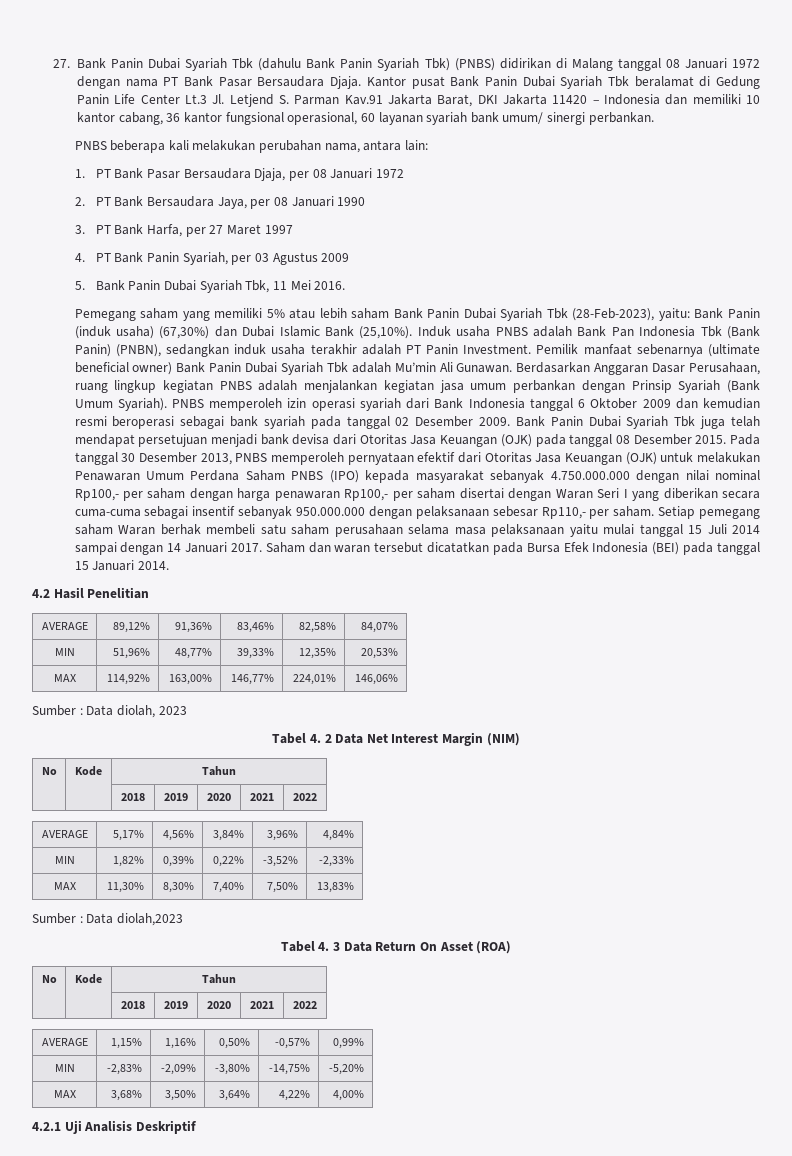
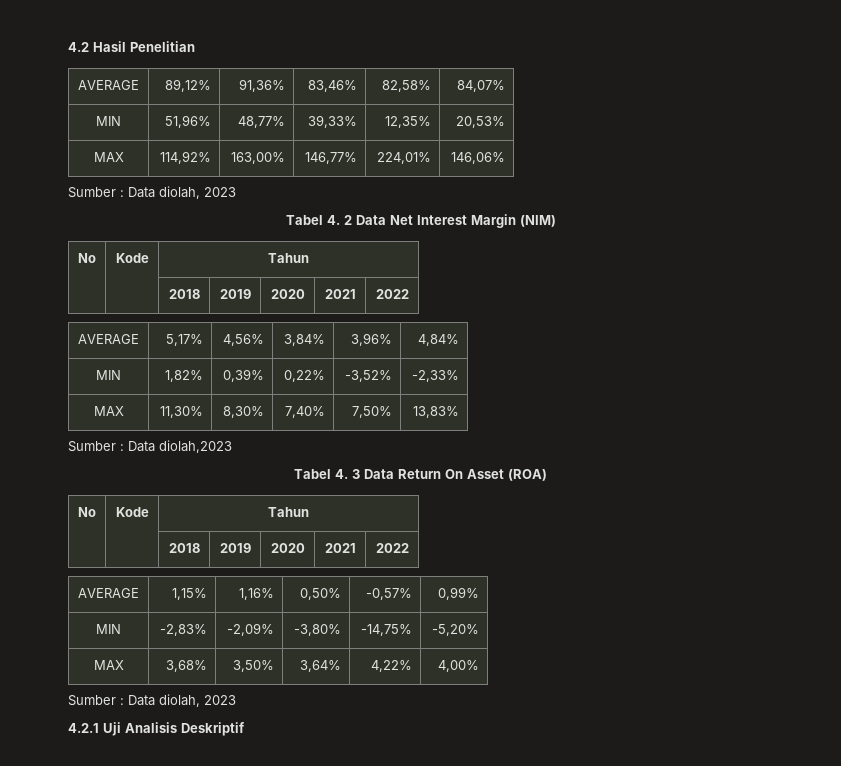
- 27. Bank Panin Dubai Syariah Tbk (dahulu Bank Panin Syariah Tbk) (PNBS) didirikan di Malang tanggal 08 Januari 1972 dengan nama PT Bank Pasar Bersaudara Djaja. Kantor pusat Bank Panin Dubai Syariah Tbk beralamat di Gedung Panin Life Center Lt.3 Jl. Letjend S. Parman Kav.91 Jakarta Barat, DKI Jakarta 11420 – Indonesia dan memiliki 10 kantor cabang, 36 kantor fungsional operasional, 60 layanan syariah bank umum/ sinergi perbankan.
- PNBS beberapa kali melakukan perubahan nama, antara lain:
- 1. PT Bank Pasar Bersaudara Djaja, per 08 Januari 1972
- 2. PT Bank Bersaudara Jaya, per 08 Januari 1990
- 3. PT Bank Harfa, per 27 Maret 1997
- 4. PT Bank Panin Syariah, per 03 Agustus 2009
- 5. Bank Panin Dubai Syariah Tbk, 11 Mei 2016.
- Pemegang saham yang memiliki 5% atau lebih saham Bank Panin Dubai Syariah Tbk (28-Feb-2023), yaitu: Bank Panin (induk usaha) (67,30%) dan Dubai Islamic Bank (25,10%). Induk usaha PNBS adalah Bank Pan Indonesia Tbk (Bank Panin) (PNBN), sedangkan induk usaha terakhir adalah PT Panin Investment. Pemilik manfaat sebenarnya (ultimate beneficial owner) Bank Panin Dubai Syariah Tbk adalah Mu’min Ali Gunawan. Berdasarkan Anggaran Dasar Perusahaan, ruang lingkup kegiatan PNBS adalah menjalankan kegiatan jasa umum perbankan dengan Prinsip Syariah (Bank Umum Syariah). PNBS memperoleh izin operasi syariah dari Bank Indonesia tanggal 6 Oktober 2009 dan kemudian resmi beroperasi sebagai bank syariah pada tanggal 02 Desember 2009. Bank Panin Dubai Syariah Tbk juga telah mendapat persetujuan menjadi bank devisa dari Otoritas Jasa Keuangan (OJK) pada tanggal 08 Desember 2015. Pada tanggal 30 Desember 2013, PNBS memperoleh pernyataan efektif dari Otoritas Jasa Keuangan (OJK) untuk melakukan Penawaran Umum Perdana Saham PNBS (IPO) kepada masyarakat sebanyak 4.750.000.000 dengan nilai nominal Rp100,- per saham dengan harga penawaran Rp100,- per saham disertai dengan Waran Seri I yang diberikan secara cuma-cuma sebagai insentif sebanyak 950.000.000 dengan pelaksanaan sebesar Rp110,- per saham. Setiap pemegang saham Waran berhak membeli satu saham perusahaan selama masa pelaksanaan yaitu mulai tanggal 15 Juli 2014 sampai dengan 14 Januari 2017. Saham dan waran tersebut dicatatkan pada Bursa Efek Indonesia (BEI) pada tanggal 15 Januari 2014.
  MAX | 3,68% | 3,50% | 3,64% | 4,22% | 4,00%
+ Sumber : Data diolah, 2023

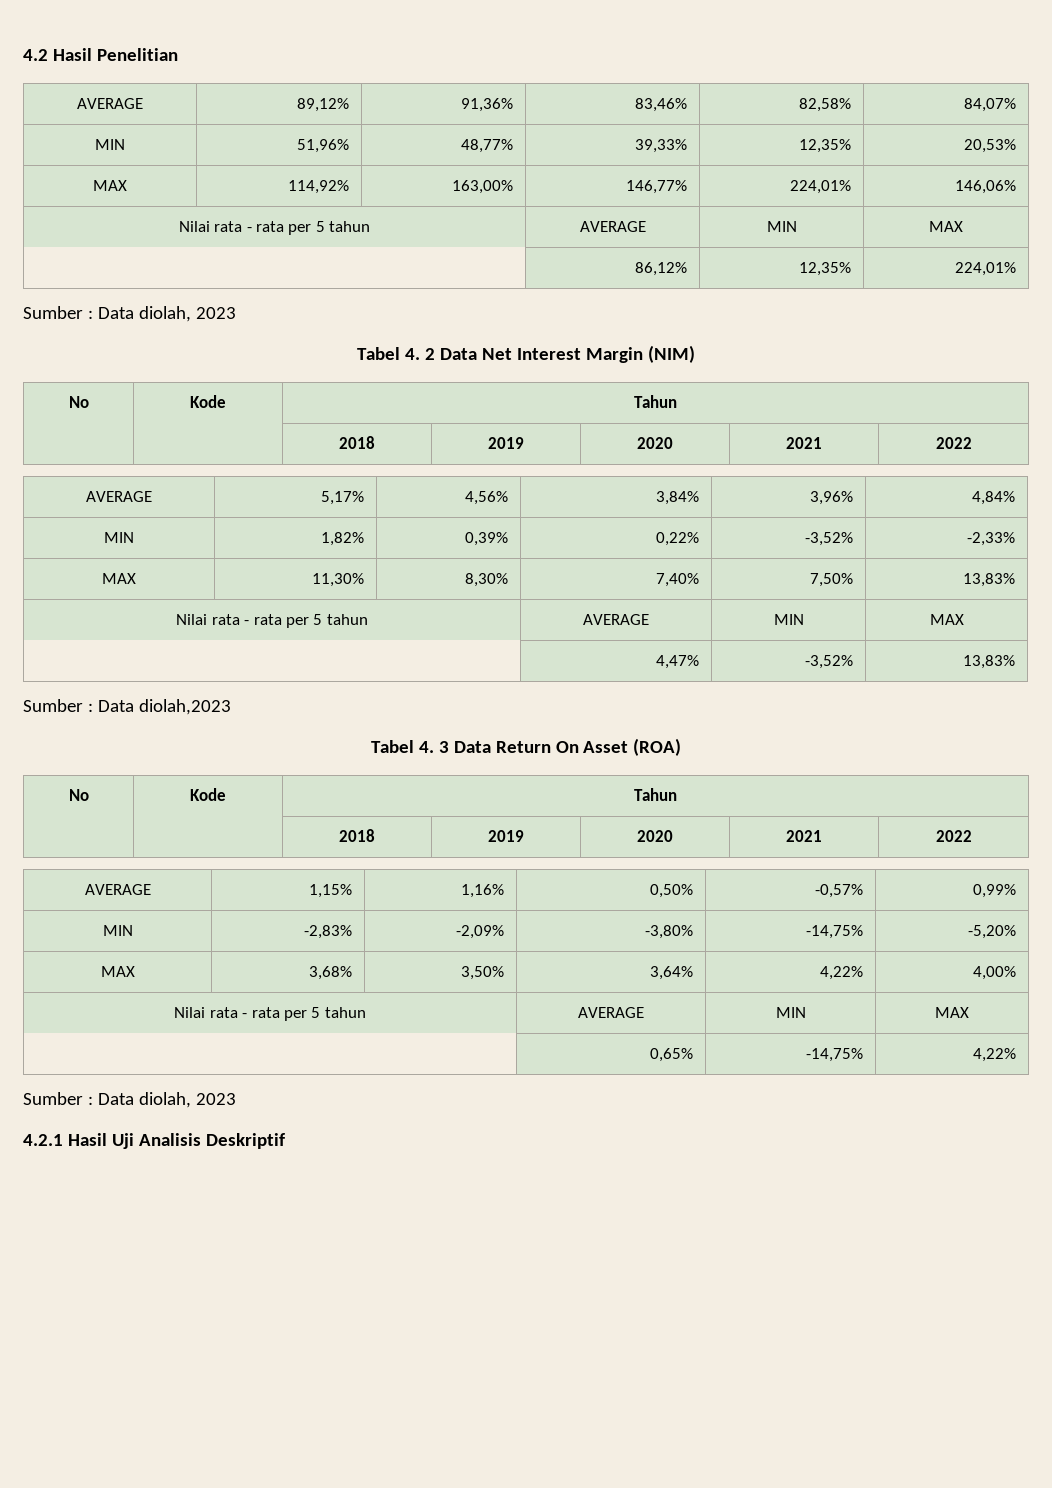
  MAX | 114,92% | 163,00% | 146,77% | 224,01% | 146,06%
+ Nilai rata - rata per 5 tahun | AVERAGE | MIN | MAX
+ | 86,12% | 12,35% | 224,01%
  MAX | 11,30% | 8,30% | 7,40% | 7,50% | 13,83%
+ Nilai rata - rata per 5 tahun | AVERAGE | MIN | MAX
+ | 4,47% | -3,52% | 13,83%
  MAX | 3,68% | 3,50% | 3,64% | 4,22% | 4,00%
+ Nilai rata - rata per 5 tahun | AVERAGE | MIN | MAX
+ | 0,65% | -14,75% | 4,22%
- 4.2.1 Uji Analisis Deskriptif
+ 4.2.1 Hasil Uji Analisis Deskriptif

